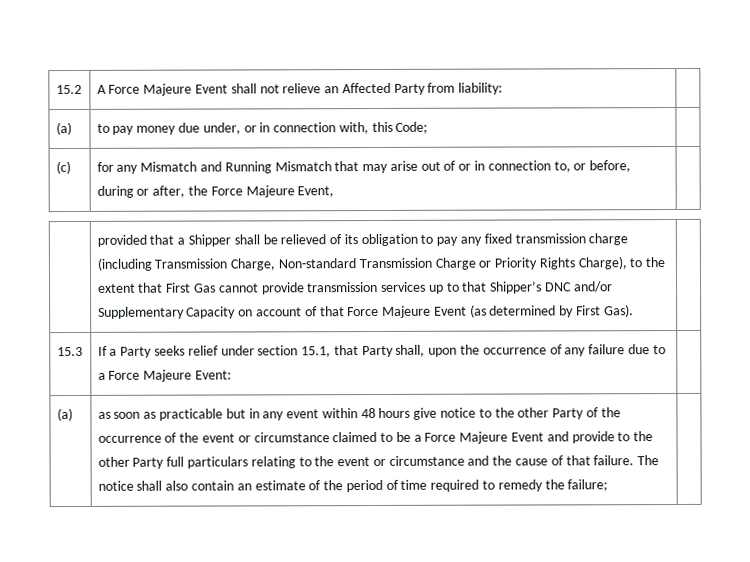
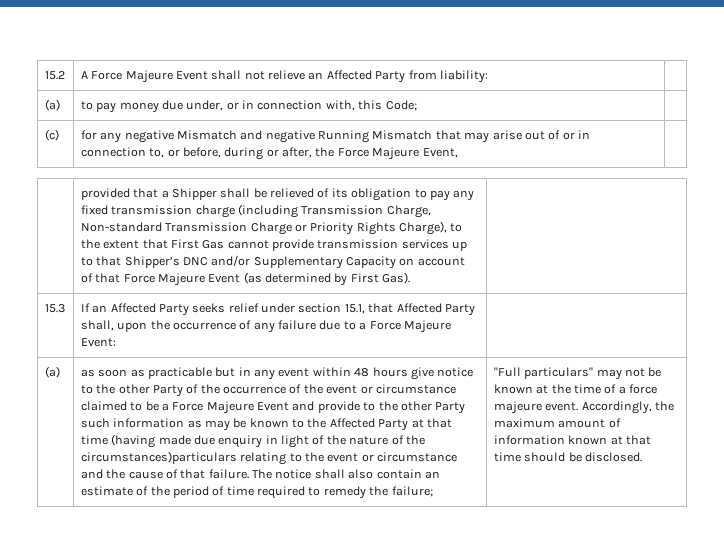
- (c) | for any Mismatch and Running Mismatch that may arise out of or in connection to, or before, during or after, the Force Majeure Event, |
+ (c) | for any negative Mismatch and negative Running Mismatch that may arise out of or in connection to, or before, during or after, the Force Majeure Event, |
- 15.3 | If a Party seeks relief under section 15.1, that Party shall, upon the occurrence of any failure due to a Force Majeure Event: |
+ 15.3 | If an Affected Party seeks relief under section 15.1, that Affected Party shall, upon the occurrence of any failure due to a Force Majeure Event: |
- as soon as practicable but in any event within 48 hours give notice to the other Party of the occurrence of the event or circumstance claimed to be a Force Majeure Event and provide to the other Party full particulars relating to the event or circumstance and the cause of that failure.
+ as soon as practicable but in any event within 48 hours give notice to the other Party of the occurrence of the event or circumstance claimed to be a Force Majeure Event and provide to the other Party such information as may be known to the Affected Party at that time (having made due enquiry in light of the nature of the circumstances)particulars relating to the event or circumstance and the cause of that failure.
+ "Full particulars" may not be known at the time of a force majeure event. Accordingly, the maximum amount of information known at that time should be disclosed.

